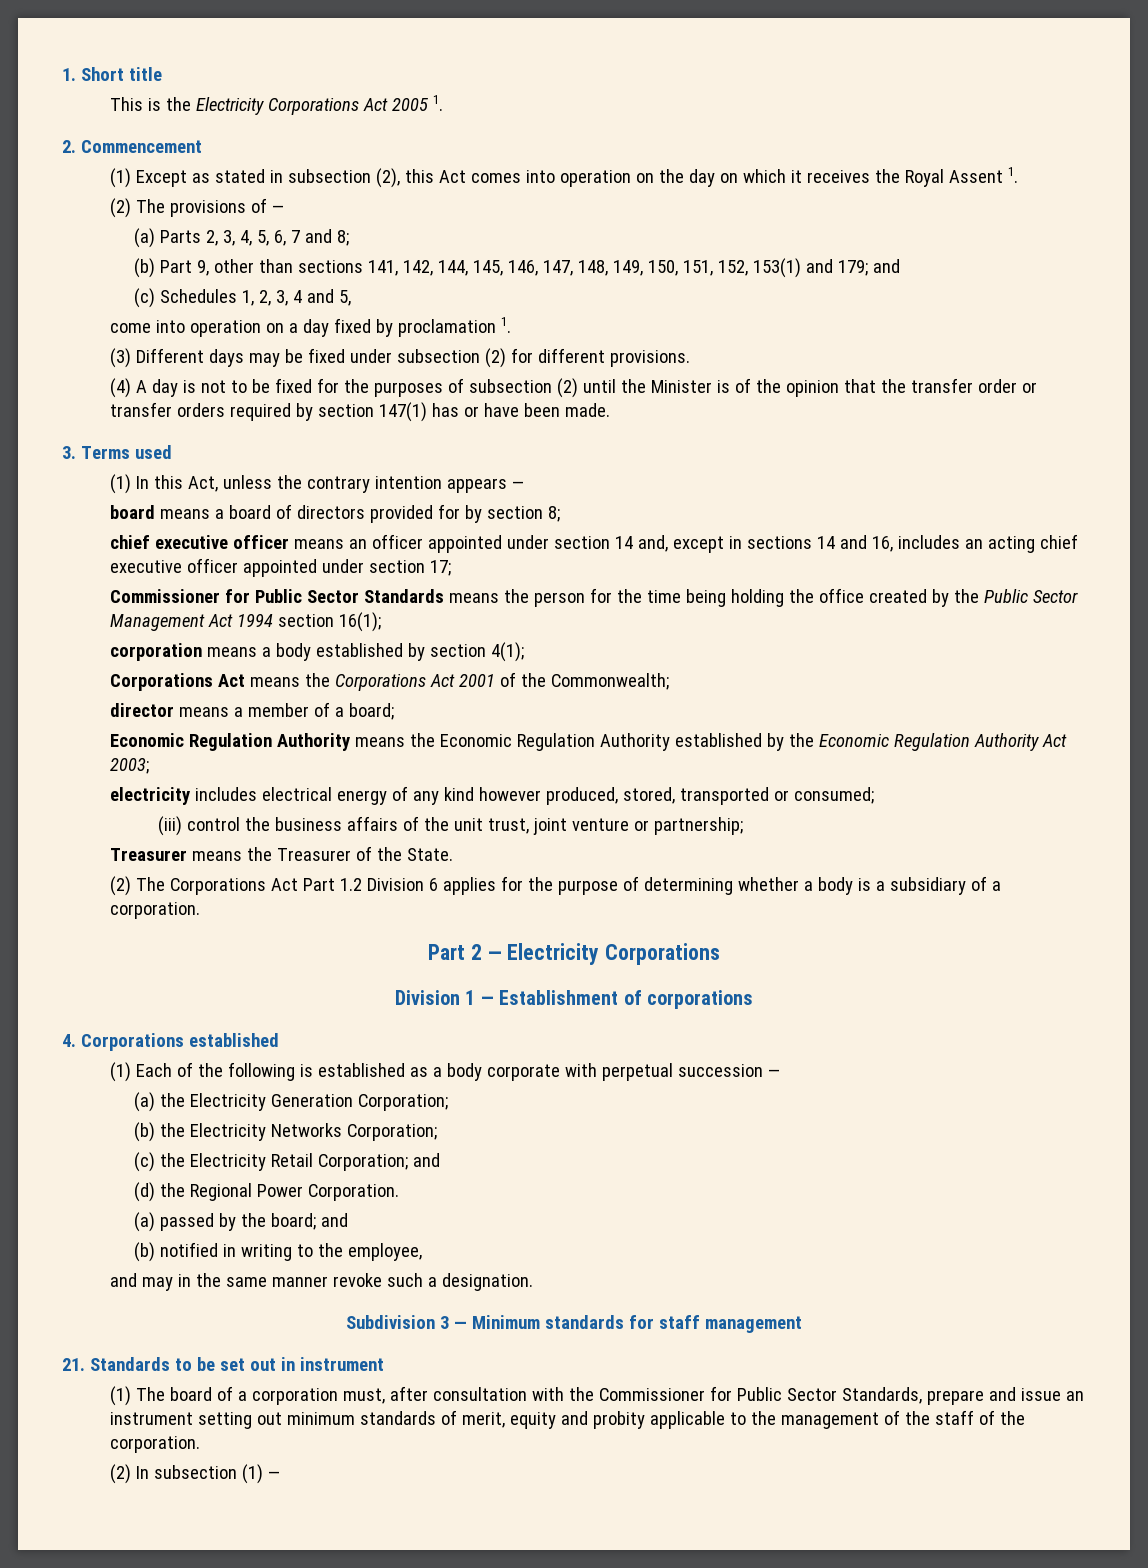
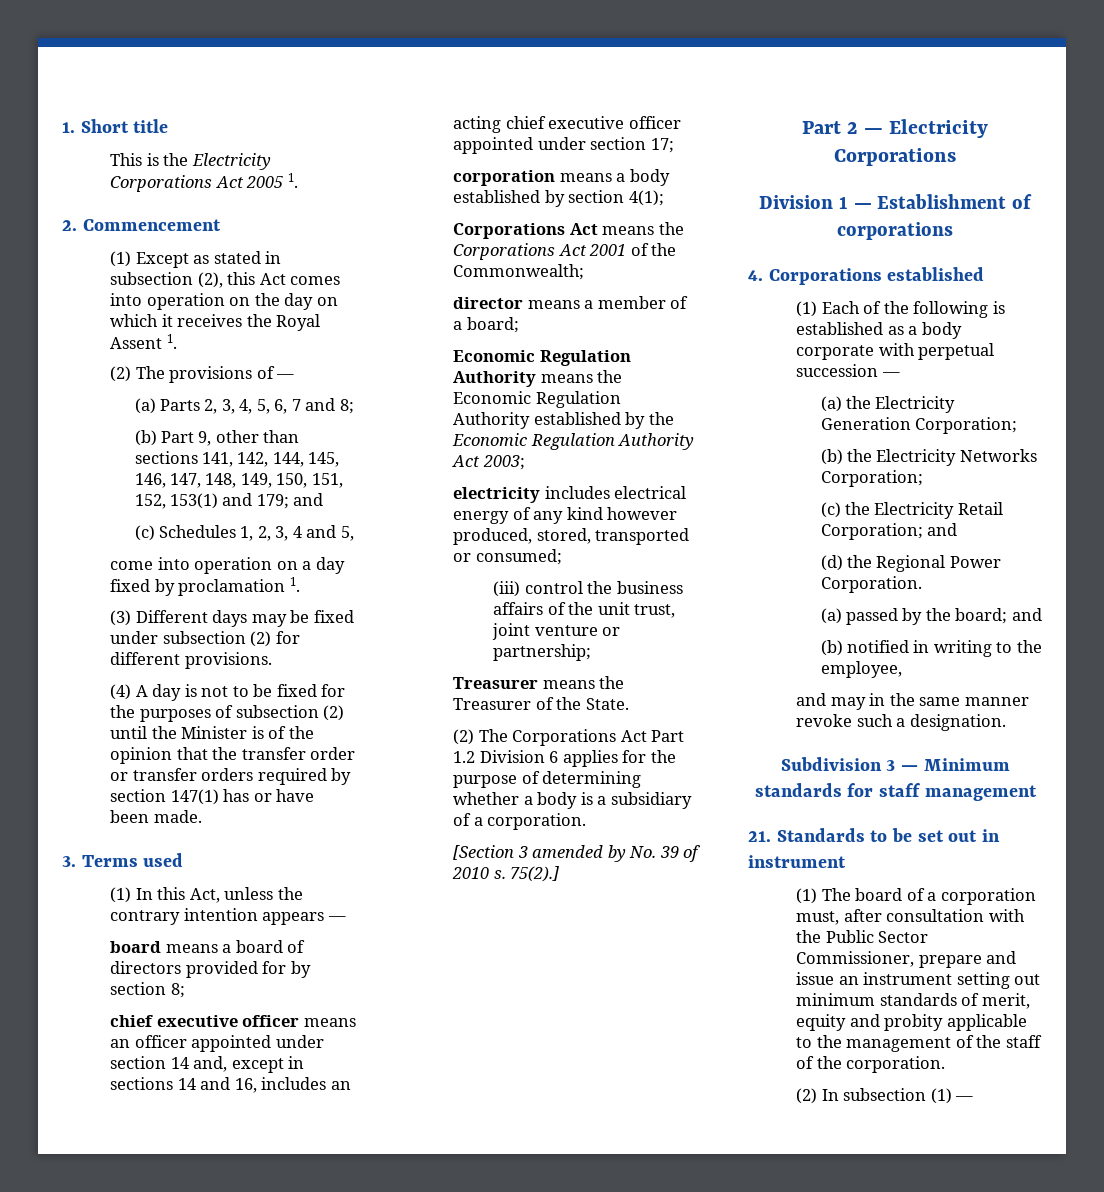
- Commissioner for Public Sector Standards means the person for the time being holding the office created by the Public Sector Management Act 1994 section 16(1);
+ [Section 3 amended by No. 39 of 2010 s. 75(2).]
- (1) The board of a corporation must, after consultation with the Commissioner for Public Sector Standards, prepare and issue an instrument setting out minimum standards of merit, equity and probity applicable to the management of the staff of the corporation.
+ (1) The board of a corporation must, after consultation with the Public Sector Commissioner, prepare and issue an instrument setting out minimum standards of merit, equity and probity applicable to the management of the staff of the corporation.

